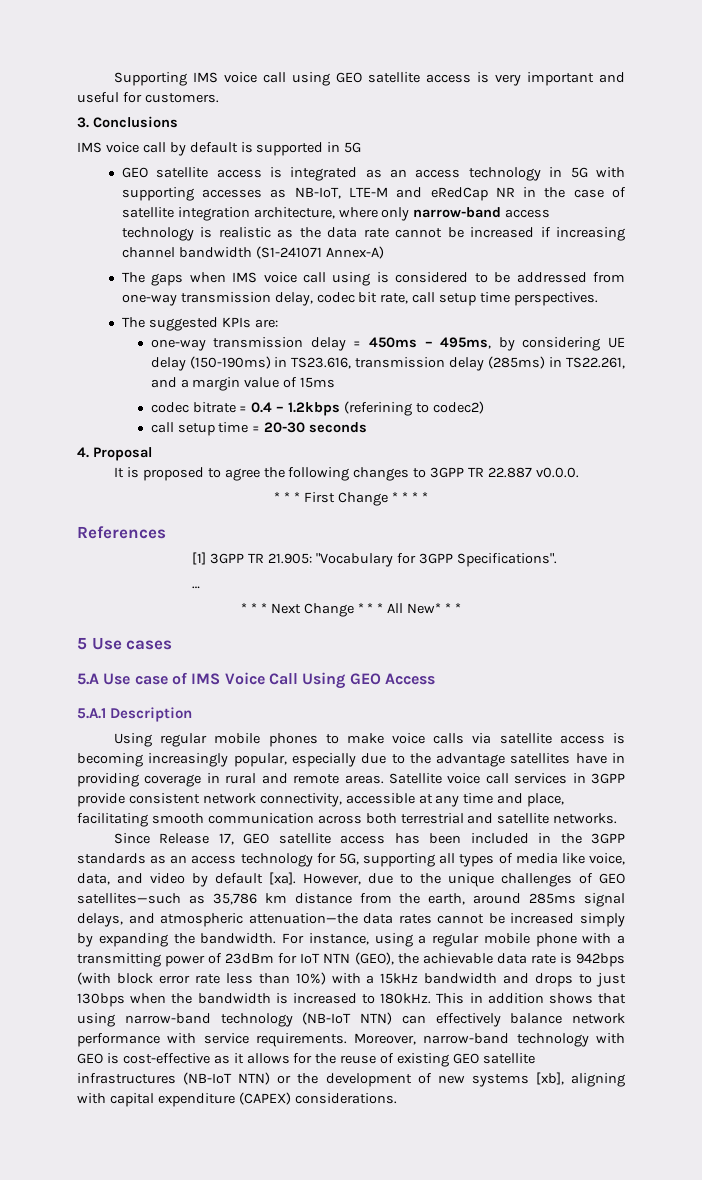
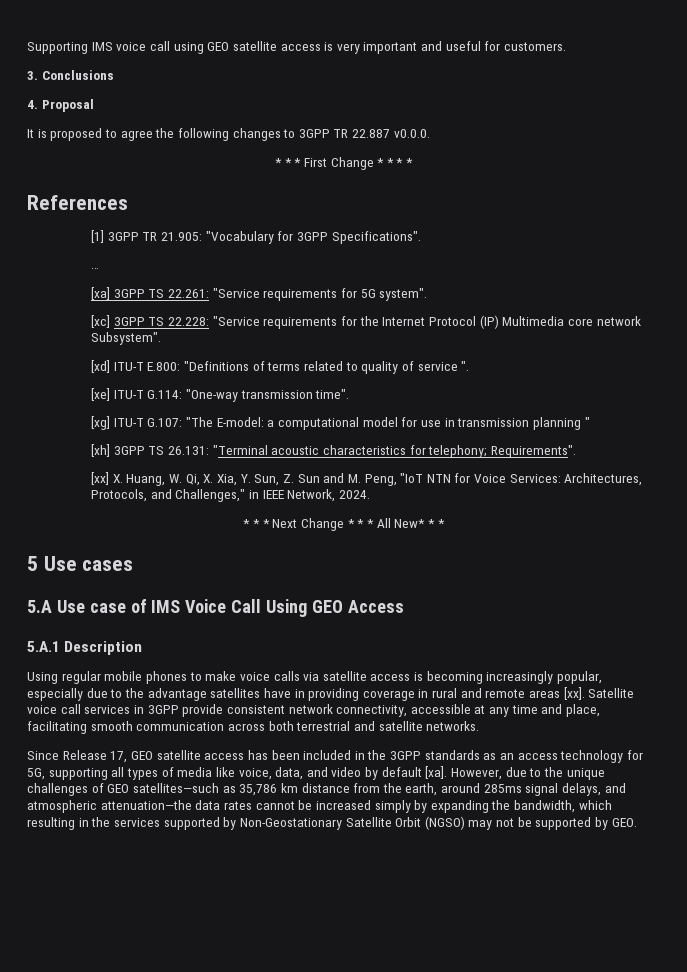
- IMS voice call by default is supported in 5G
- GEO satellite access is integrated as an access technology in 5G with supporting accesses as NB-IoT, LTE-M and eRedCap NR in the case of satellite integration architecture, where only narrow-band access technology is realistic as the data rate cannot be increased if increasing channel bandwidth (S1-241071 Annex-A)
- The gaps when IMS voice call using is considered to be addressed from one-way transmission delay, codec bit rate, call setup time perspectives.
- The suggested KPIs are:
- one-way transmission delay = 450ms – 495ms, by considering UE delay (150-190ms) in TS23.616, transmission delay (285ms) in TS22.261, and a margin value of 15ms
- codec bitrate = 0.4 – 1.2kbps (referining to codec2)
- call setup time = 20-30 seconds
+ [xa] 3GPP TS 22.261: "Service requirements for 5G system".
+ [xc] 3GPP TS 22.228: "Service requirements for the Internet Protocol (IP) Multimedia core network Subsystem".
+ [xd] ITU-T E.800: "Definitions of terms related to quality of service ".
+ [xe] ITU-T G.114: "One-way transmission time".
+ [xg] ITU-T G.107: "The E-model: a computational model for use in transmission planning "
+ [xh] 3GPP TS 26.131: "Terminal acoustic characteristics for telephony; Requirements".
+ [xx] X. Huang, W. Qi, X. Xia, Y. Sun, Z. Sun and M. Peng, "IoT NTN for Voice Services: Architectures, Protocols, and Challenges," in IEEE Network, 2024.
- Using regular mobile phones to make voice calls via satellite access is becoming increasingly popular, especially due to the advantage satellites have in providing coverage in rural and remote areas.
+ Using regular mobile phones to make voice calls via satellite access is becoming increasingly popular, especially due to the advantage satellites have in providing coverage in rural and remote areas [xx].
- However, due to the unique challenges of GEO satellites—such as 35,786 km distance from the earth, around 285ms signal delays, and atmospheric attenuation—the data rates cannot be increased simply by expanding the bandwidth. For instance, using a regular mobile phone with a transmitting power of 23dBm for IoT NTN (GEO), the achievable data rate is 942bps (with block error rate less than 10%) with a 15kHz bandwidth and drops to just 130bps when the bandwidth is increased to 180kHz. This in addition shows that using narrow-band technology (NB-IoT NTN) can effectively balance network performance with service requirements. Moreover, narrow-band technology with GEO is cost-effective as it allows for the reuse of existing GEO satellite infrastructures (NB-IoT NTN) or the development of new systems [xb], aligning with capital expenditure (CAPEX) considerations.
+ However, due to the unique challenges of GEO satellites—such as 35,786 km distance from the earth, around 285ms signal delays, and atmospheric attenuation—the data rates cannot be increased simply by expanding the bandwidth, which resulting in the services supported by Non-Geostationary Satellite Orbit (NGSO) may not be supported by GEO.

